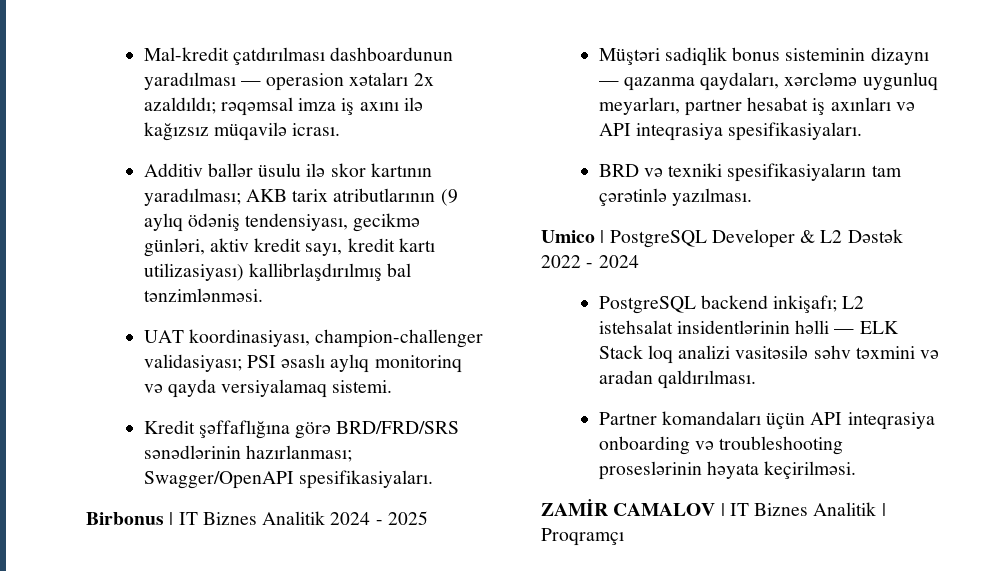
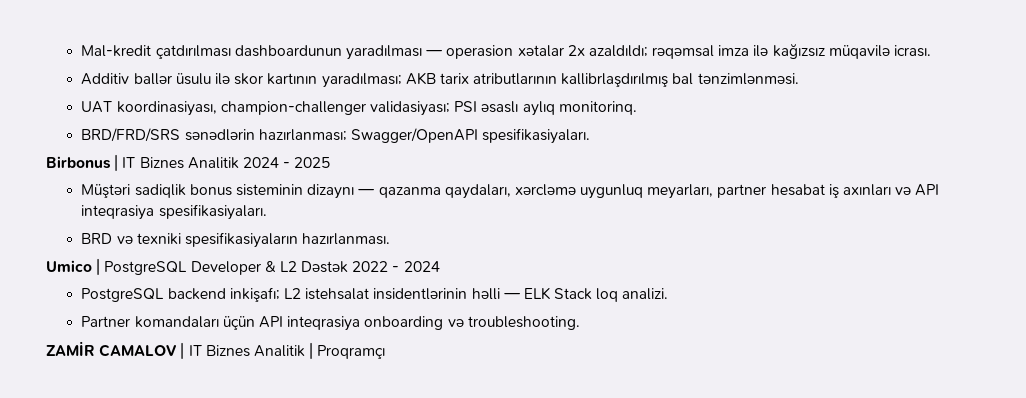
- Mal-kredit çatdırılması dashboardunun yaradılması — operasion xətaları 2x azaldıldı; rəqəmsal imza iş axını ilə kağızsız müqavilə icrası.
+ Mal-kredit çatdırılması dashboardunun yaradılması — operasion xətalar 2x azaldıldı; rəqəmsal imza ilə kağızsız müqavilə icrası.
- Additiv ballər üsulu ilə skor kartının yaradılması; AKB tarix atributlarının (9 aylıq ödəniş tendensiyası, gecikmə günləri, aktiv kredit sayı, kredit kartı utilizasiyası) kallibrlaşdırılmış bal tənzimlənməsi.
+ Additiv ballər üsulu ilə skor kartının yaradılması; AKB tarix atributlarının kallibrlaşdırılmış bal tənzimlənməsi.
- UAT koordinasiyası, champion-challenger validasiyası; PSI əsaslı aylıq monitorinq və qayda versiyalamaq sistemi.
- Kredit şəffaflığına görə BRD/FRD/SRS sənədlərinin hazırlanması; Swagger/OpenAPI spesifikasiyaları.
+ UAT koordinasiyası, champion-challenger validasiyası; PSI əsaslı aylıq monitorinq.
+ BRD/FRD/SRS sənədlərin hazırlanması; Swagger/OpenAPI spesifikasiyaları.
- BRD və texniki spesifikasiyaların tam çərətinlə yazılması.
+ BRD və texniki spesifikasiyaların hazırlanması.
- PostgreSQL backend inkişafı; L2 istehsalat insidentlərinin həlli — ELK Stack loq analizi vasitəsilə səhv təxmini və aradan qaldırılması.
+ PostgreSQL backend inkişafı; L2 istehsalat insidentlərinin həlli — ELK Stack loq analizi.
- Partner komandaları üçün API inteqrasiya onboarding və troubleshooting proseslərinin həyata keçirilməsi.
+ Partner komandaları üçün API inteqrasiya onboarding və troubleshooting.

